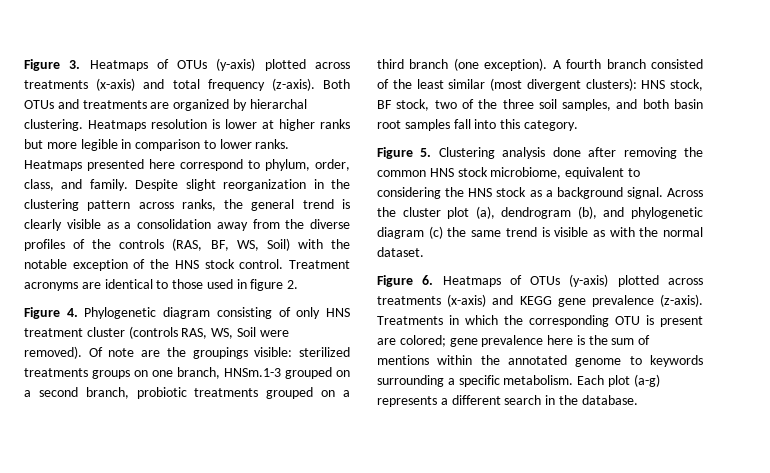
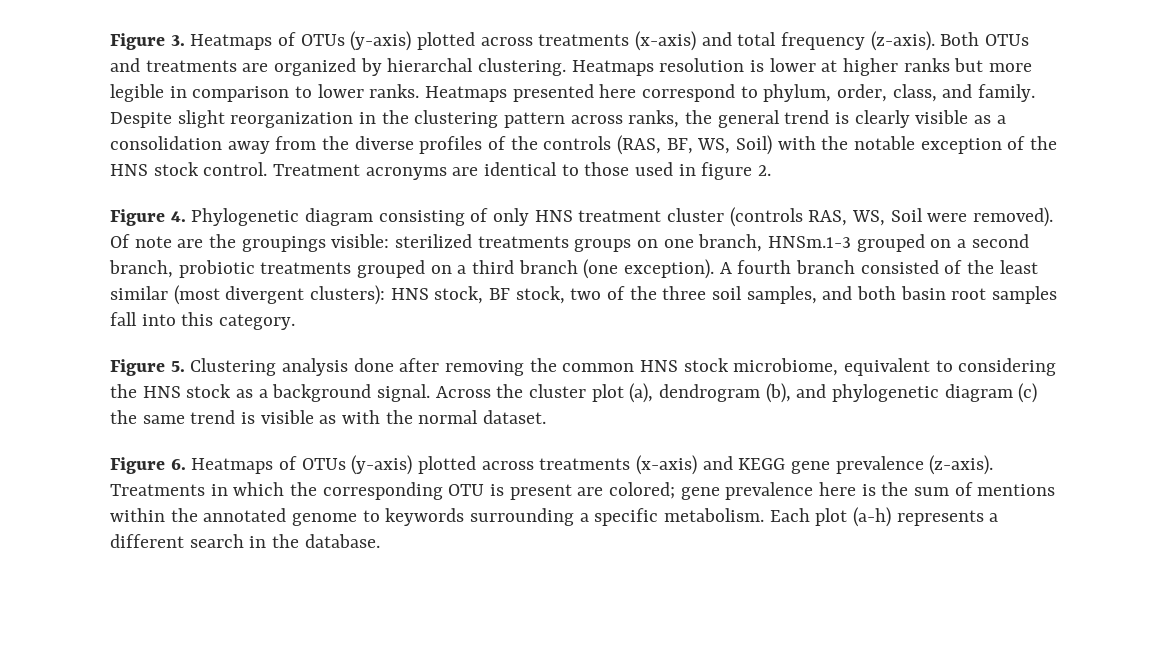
- Each plot (a-g) represents a different search in the database.
+ Each plot (a-h) represents a different search in the database.

